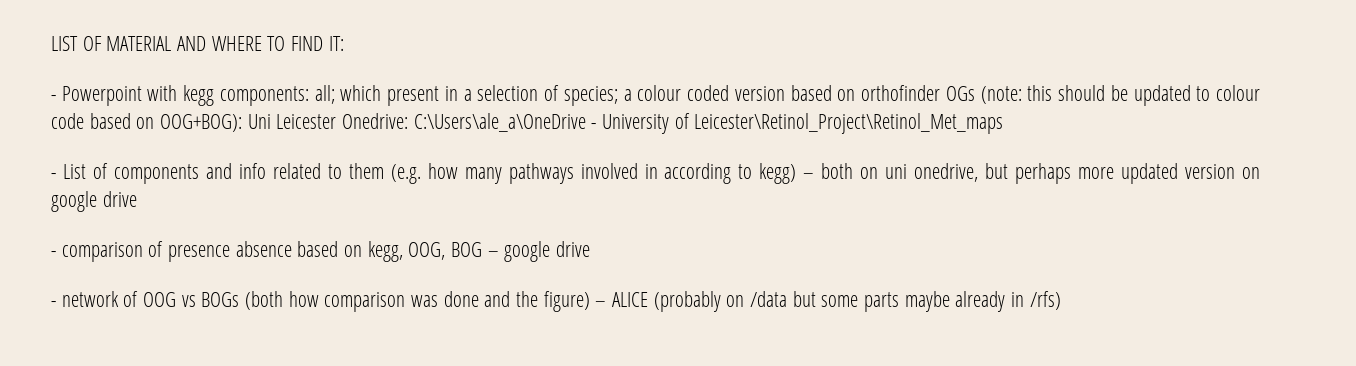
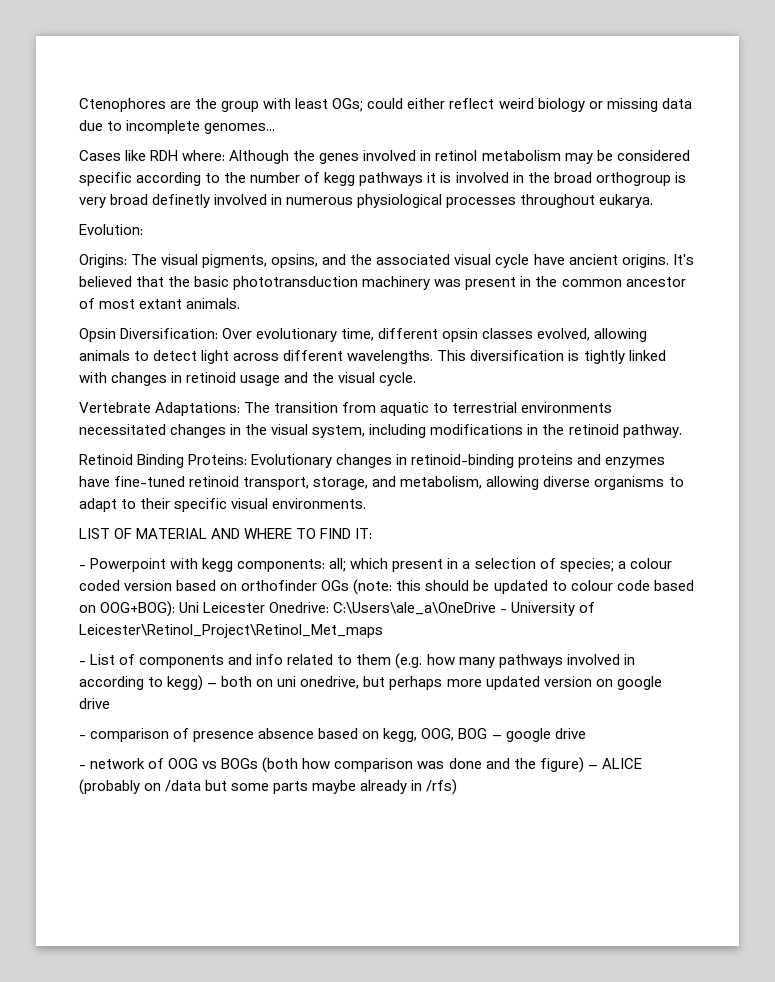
+ Ctenophores are the group with least OGs; could either reflect weird biology or missing data due to incomplete genomes...
+ Cases like RDH where: Although the genes involved in retinol metabolism may be considered specific according to the number of kegg pathways it is involved in the broad orthogroup is very broad definetly involved in numerous physiological processes throughout eukarya.
+ Evolution:
+ Origins: The visual pigments, opsins, and the associated visual cycle have ancient origins. It's believed that the basic phototransduction machinery was present in the common ancestor of most extant animals.
+ Opsin Diversification: Over evolutionary time, different opsin classes evolved, allowing animals to detect light across different wavelengths. This diversification is tightly linked with changes in retinoid usage and the visual cycle.
+ Vertebrate Adaptations: The transition from aquatic to terrestrial environments necessitated changes in the visual system, including modifications in the retinoid pathway.
+ Retinoid Binding Proteins: Evolutionary changes in retinoid-binding proteins and enzymes have fine-tuned retinoid transport, storage, and metabolism, allowing diverse organisms to adapt to their specific visual environments.

